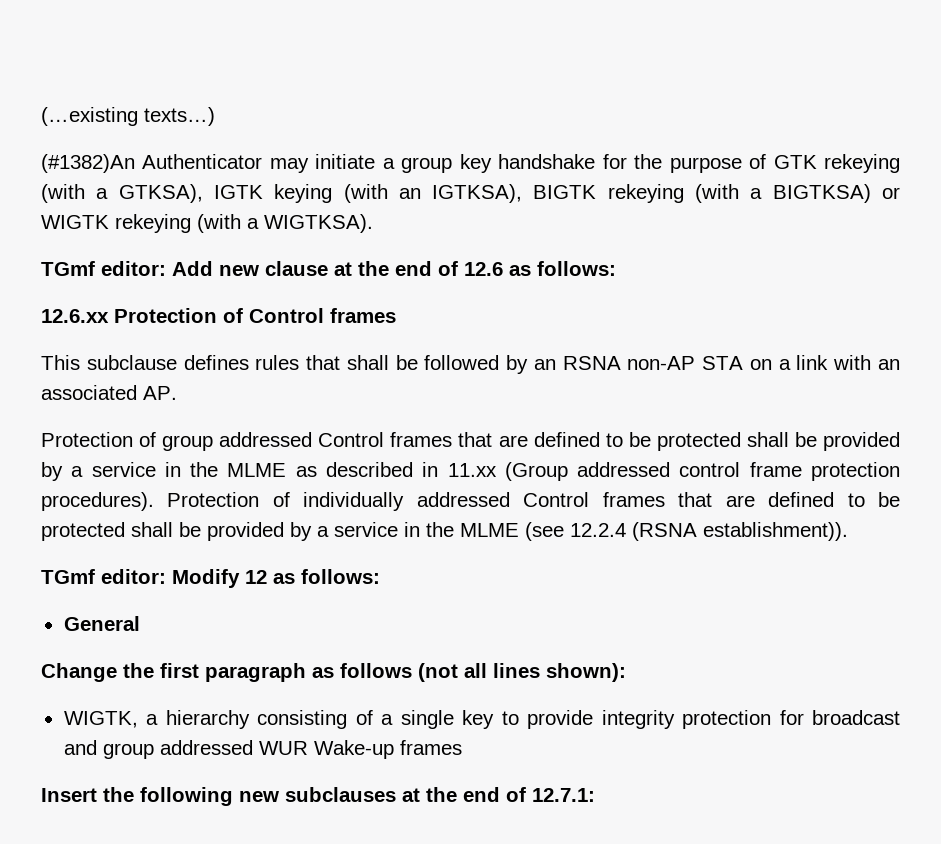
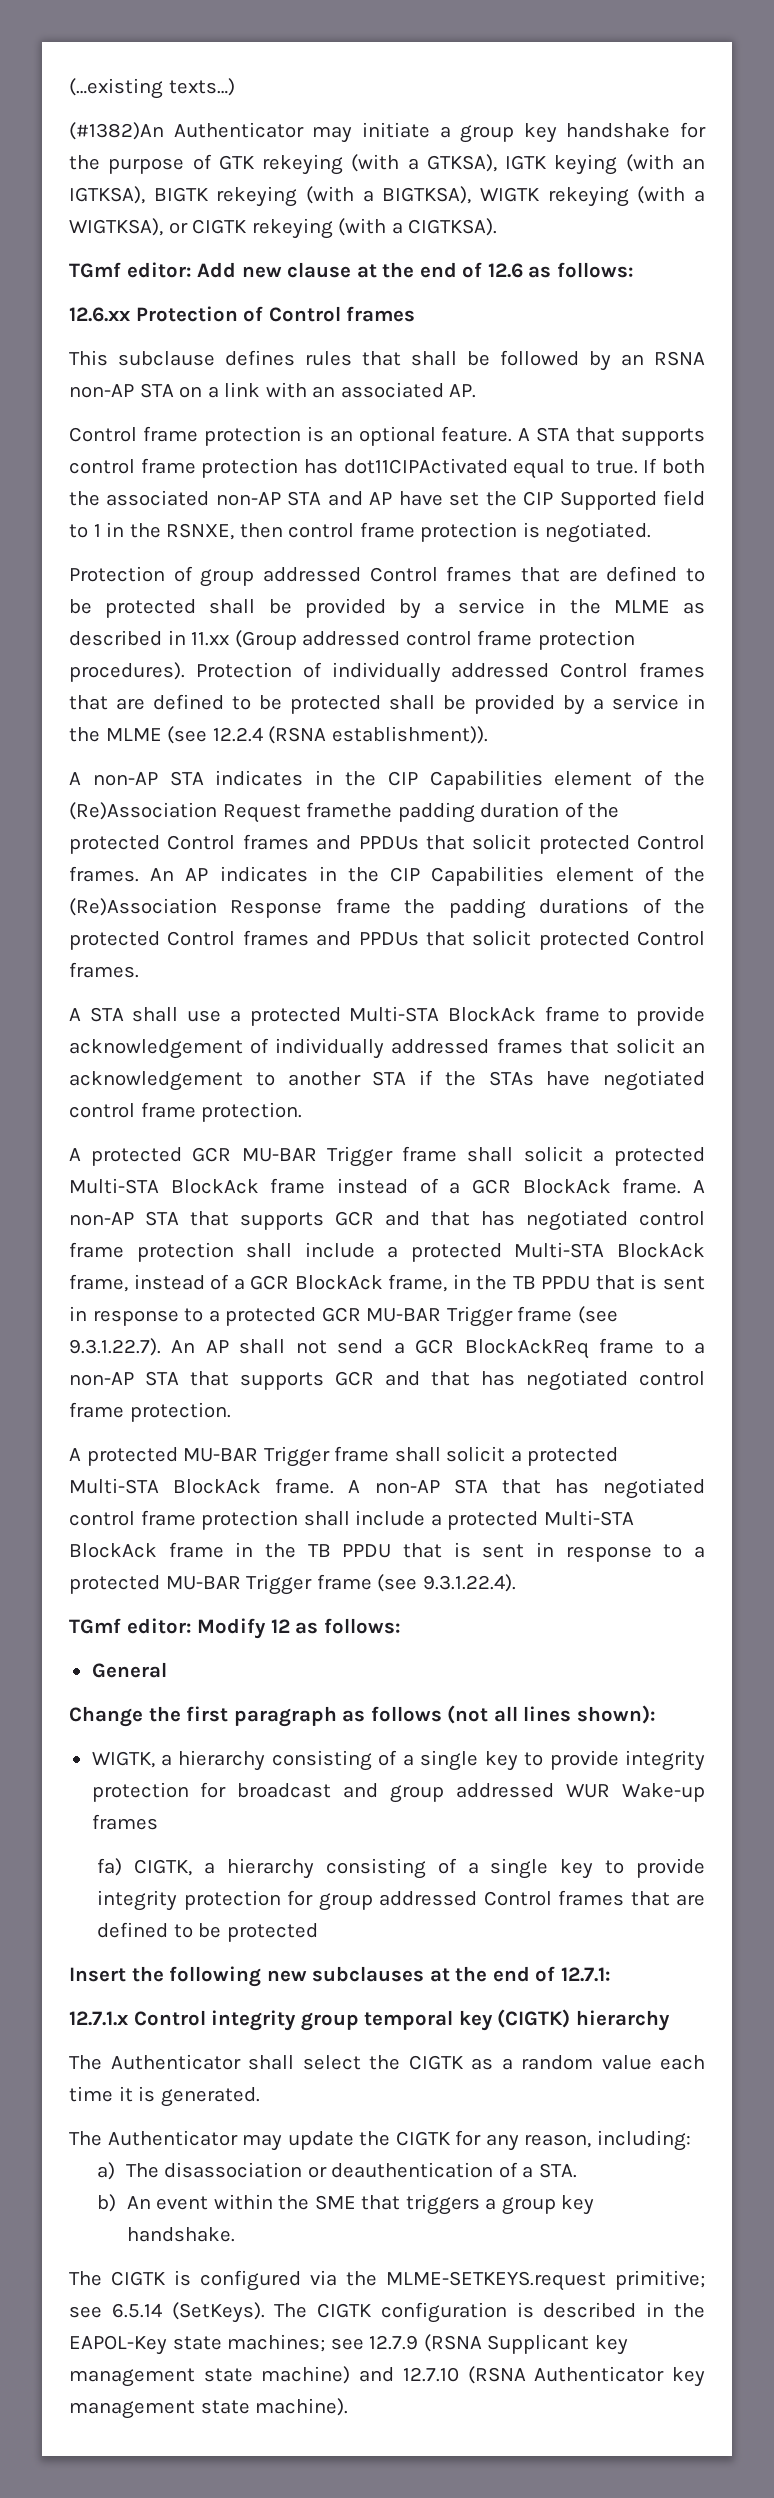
- (#1382)An Authenticator may initiate a group key handshake for the purpose of GTK rekeying (with a GTKSA), IGTK keying (with an IGTKSA), BIGTK rekeying (with a BIGTKSA) or WIGTK rekeying (with a WIGTKSA).
+ (#1382)An Authenticator may initiate a group key handshake for the purpose of GTK rekeying (with a GTKSA), IGTK keying (with an IGTKSA), BIGTK rekeying (with a BIGTKSA), WIGTK rekeying (with a WIGTKSA), or CIGTK rekeying (with a CIGTKSA).
+ Control frame protection is an optional feature. A STA that supports control frame protection has dot11CIPActivated equal to true. If both the associated non-AP STA and AP have set the CIP Supported field to 1 in the RSNXE, then control frame protection is negotiated.
+ A non-AP STA indicates in the CIP Capabilities element of the (Re)Association Request framethe padding duration of the protected Control frames and PPDUs that solicit protected Control frames. An AP indicates in the CIP Capabilities element of the (Re)Association Response frame the padding durations of the protected Control frames and PPDUs that solicit protected Control frames.
+ A STA shall use a protected Multi-STA BlockAck frame to provide acknowledgement of individually addressed frames that solicit an acknowledgement to another STA if the STAs have negotiated control frame protection.
+ A protected GCR MU-BAR Trigger frame shall solicit a protected Multi-STA BlockAck frame instead of a GCR BlockAck frame. A non-AP STA that supports GCR and that has negotiated control frame protection shall include a protected Multi-STA BlockAck frame, instead of a GCR BlockAck frame, in the TB PPDU that is sent in response to a protected GCR MU-BAR Trigger frame (see 9.3.1.22.7). An AP shall not send a GCR BlockAckReq frame to a non-AP STA that supports GCR and that has negotiated control frame protection.
+ A protected MU-BAR Trigger frame shall solicit a protected Multi-STA BlockAck frame. A non-AP STA that has negotiated control frame protection shall include a protected Multi-STA BlockAck frame in the TB PPDU that is sent in response to a protected MU-BAR Trigger frame (see 9.3.1.22.4).
+ fa) CIGTK, a hierarchy consisting of a single key to provide integrity protection for group addressed Control frames that are defined to be protected
+ 12.7.1.x Control integrity group temporal key (CIGTK) hierarchy
+ The Authenticator shall select the CIGTK as a random value each time it is generated.
+ The Authenticator may update the CIGTK for any reason, including:
+ a) The disassociation or deauthentication of a STA.
+ b) An event within the SME that triggers a group key handshake.
+ The CIGTK is configured via the MLME-SETKEYS.request primitive; see 6.5.14 (SetKeys). The CIGTK configuration is described in the EAPOL-Key state machines; see 12.7.9 (RSNA Supplicant key management state machine) and 12.7.10 (RSNA Authenticator key management state machine).

